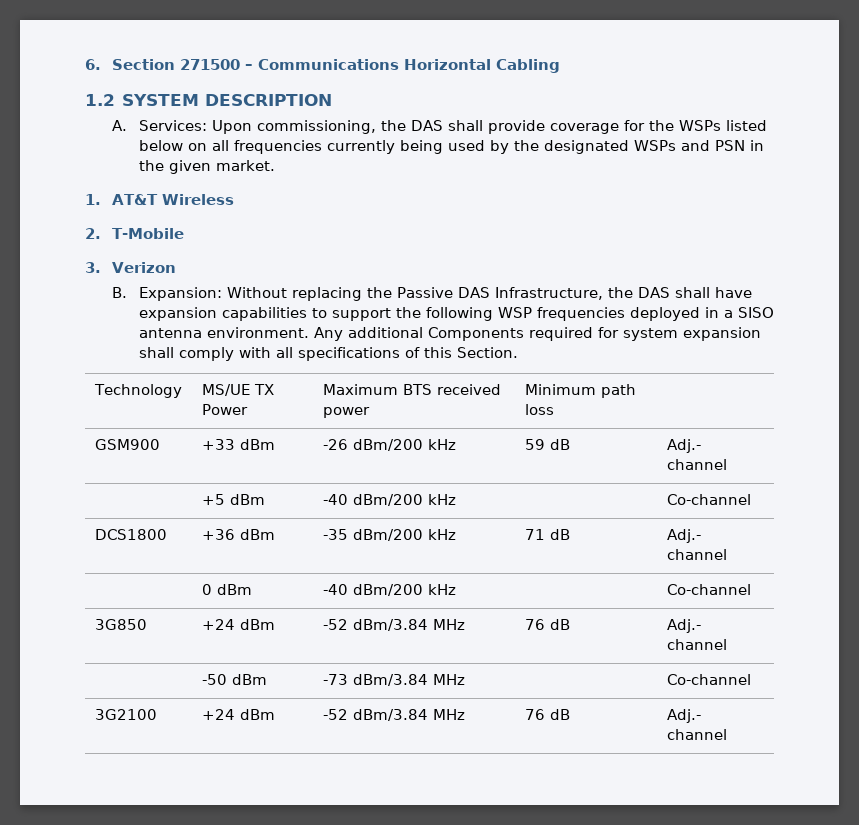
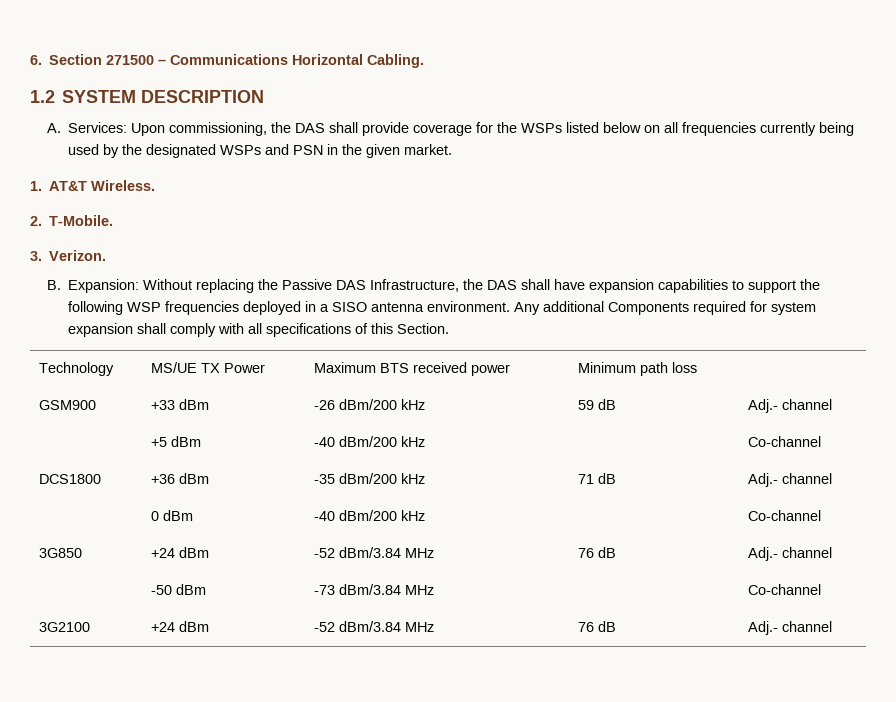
- 6. Section 271500 – Communications Horizontal Cabling
+ 6. Section 271500 – Communications Horizontal Cabling.
- 1. AT&T Wireless
+ 1. AT&T Wireless.
- 2. T-Mobile
+ 2. T-Mobile.
- 3. Verizon
+ 3. Verizon.

